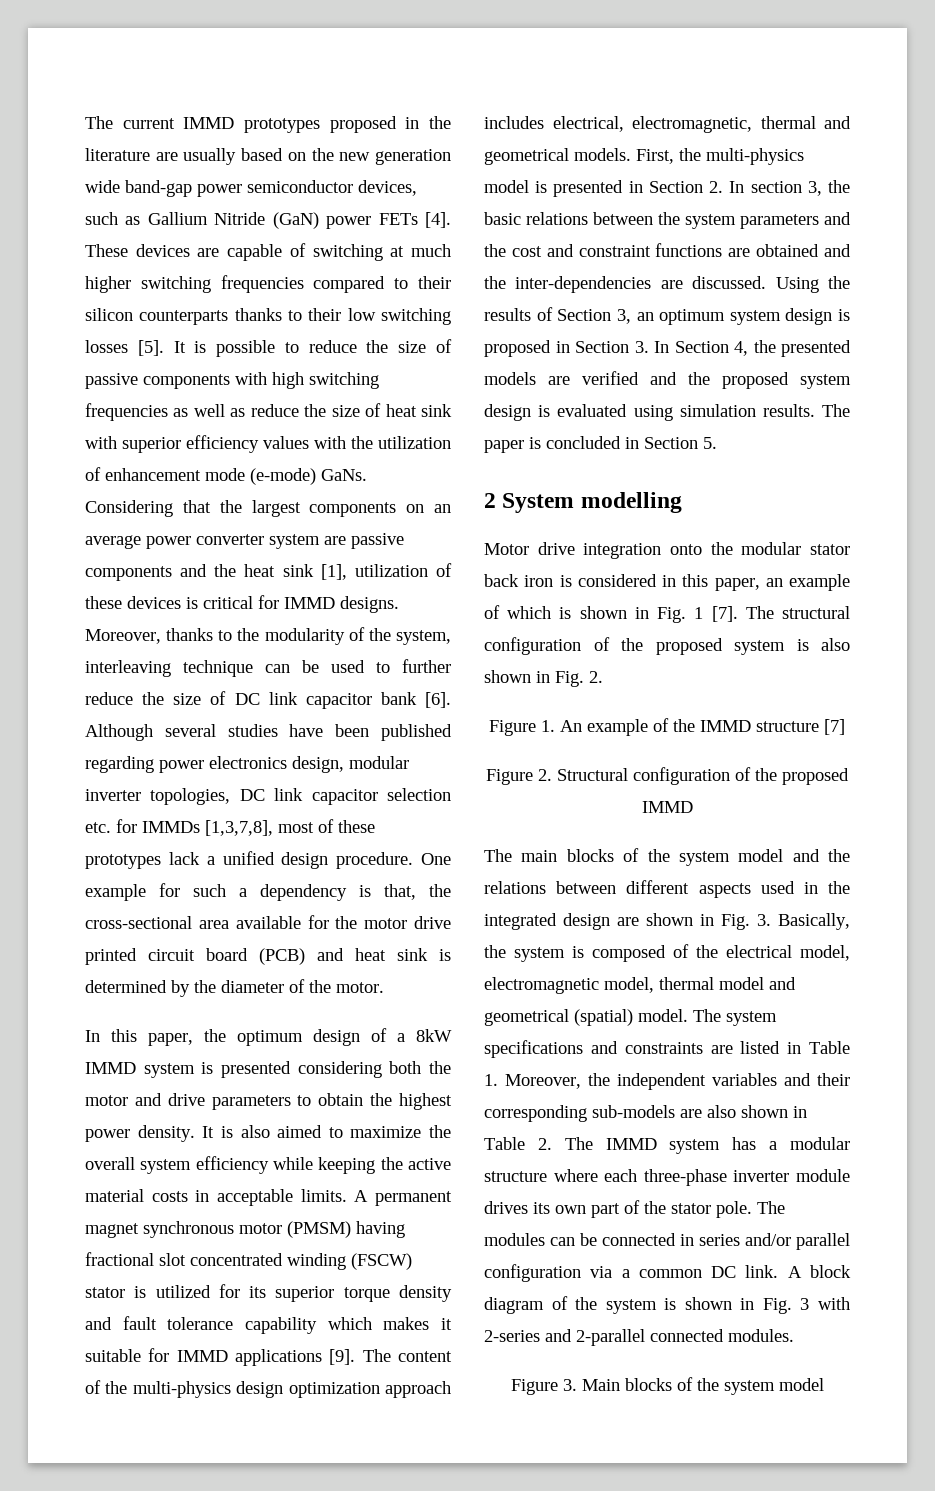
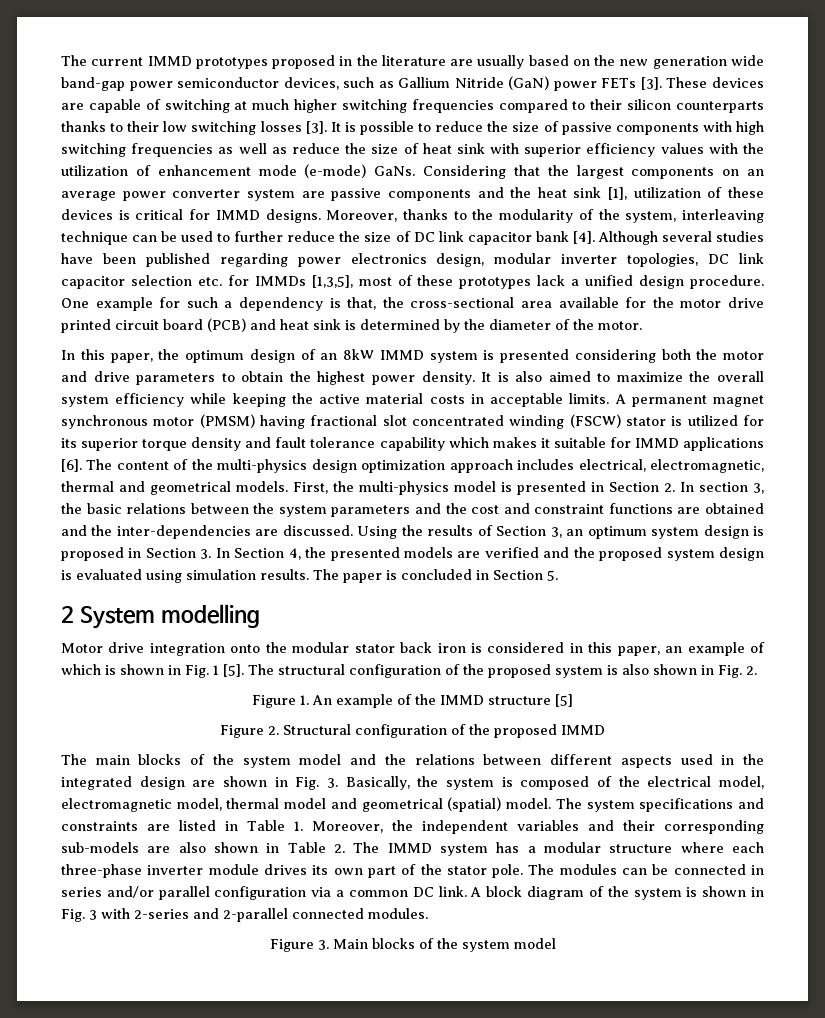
- The current IMMD prototypes proposed in the literature are usually based on the new generation wide band-gap power semiconductor devices, such as Gallium Nitride (GaN) power FETs [4].
+ The current IMMD prototypes proposed in the literature are usually based on the new generation wide band-gap power semiconductor devices, such as Gallium Nitride (GaN) power FETs [3].
- These devices are capable of switching at much higher switching frequencies compared to their silicon counterparts thanks to their low switching losses [5].
+ These devices are capable of switching at much higher switching frequencies compared to their silicon counterparts thanks to their low switching losses [3].
- Moreover, thanks to the modularity of the system, interleaving technique can be used to further reduce the size of DC link capacitor bank [6].
+ Moreover, thanks to the modularity of the system, interleaving technique can be used to further reduce the size of DC link capacitor bank [4].
- Although several studies have been published regarding power electronics design, modular inverter topologies, DC link capacitor selection etc. for IMMDs [1,3,7,8], most of these prototypes lack a unified design procedure.
+ Although several studies have been published regarding power electronics design, modular inverter topologies, DC link capacitor selection etc. for IMMDs [1,3,5], most of these prototypes lack a unified design procedure.
- In this paper, the optimum design of a 8kW IMMD system is presented considering both the motor and drive parameters to obtain the highest power density.
+ In this paper, the optimum design of an 8kW IMMD system is presented considering both the motor and drive parameters to obtain the highest power density.
- A permanent magnet synchronous motor (PMSM) having fractional slot concentrated winding (FSCW) stator is utilized for its superior torque density and fault tolerance capability which makes it suitable for IMMD applications [9].
+ A permanent magnet synchronous motor (PMSM) having fractional slot concentrated winding (FSCW) stator is utilized for its superior torque density and fault tolerance capability which makes it suitable for IMMD applications [6].
- Motor drive integration onto the modular stator back iron is considered in this paper, an example of which is shown in Fig. 1 [7].
+ Motor drive integration onto the modular stator back iron is considered in this paper, an example of which is shown in Fig. 1 [5].
- Figure 1. An example of the IMMD structure [7]
+ Figure 1. An example of the IMMD structure [5]

